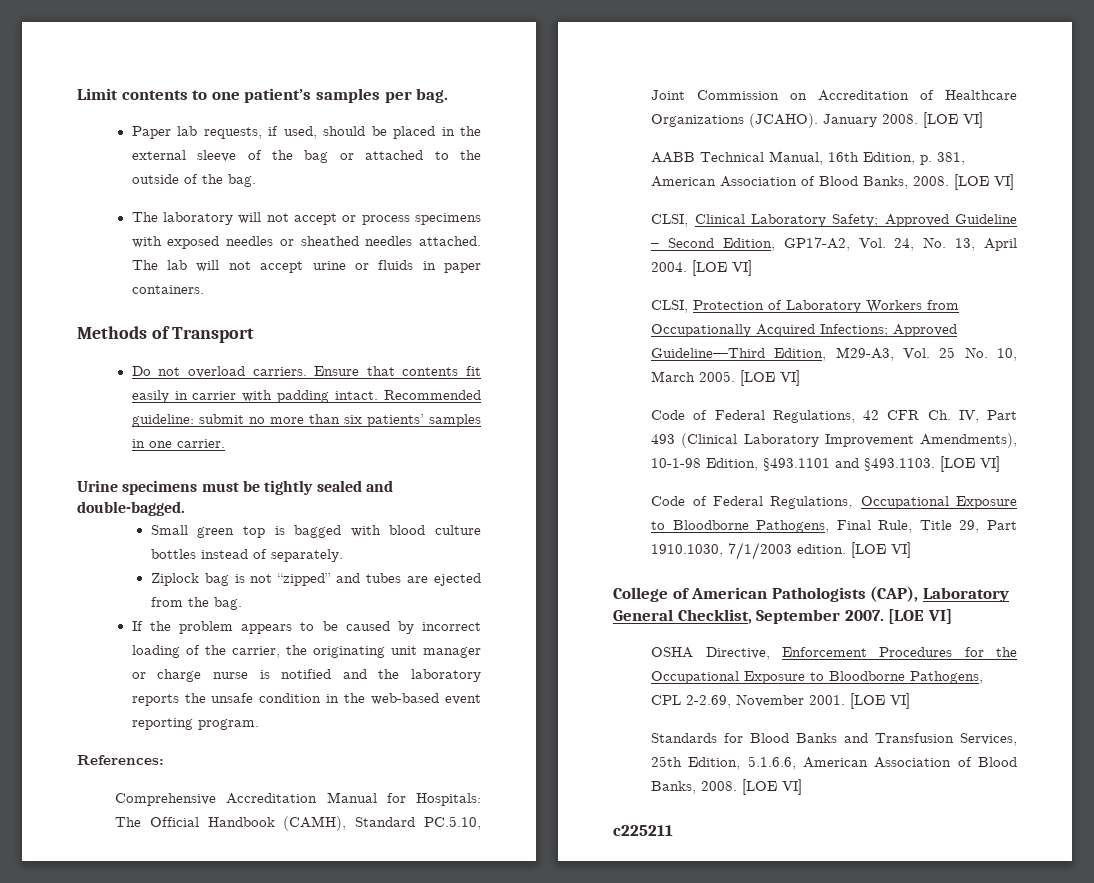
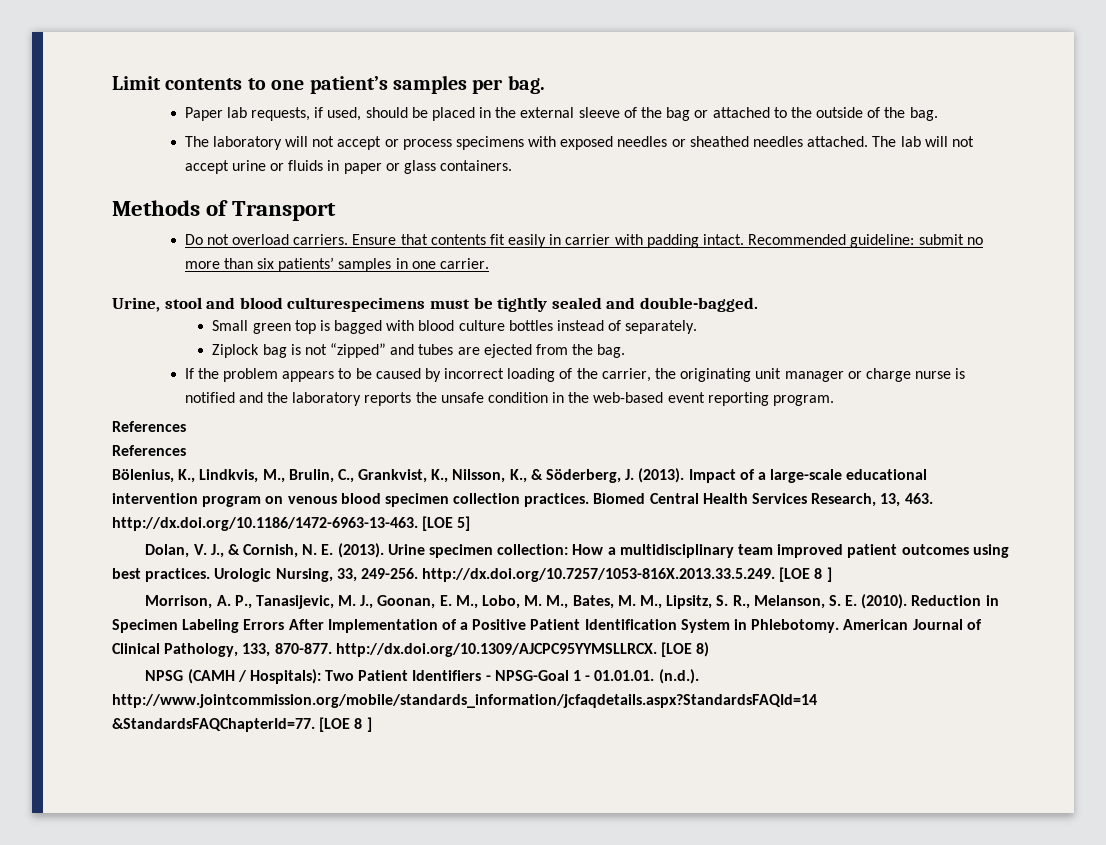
- The lab will not accept urine or fluids in paper containers.
+ The lab will not accept urine or fluids in paper or glass containers.
- Urine specimens must be tightly sealed and double-bagged.
+ Urine, stool and blood culturespecimens must be tightly sealed and double-bagged.
  If the problem appears to be caused by incorrect loading of the carrier, the originating unit manager or charge nurse is notified and the laboratory reports the unsafe condition in the web-based event reporting program.
- References:
- Comprehensive Accreditation Manual for Hospitals: The Official Handbook (CAMH), Standard PC.5.10, Joint Commission on Accreditation of Healthcare Organizations (JCAHO). January 2008. [LOE VI]
- AABB Technical Manual, 16th Edition, p. 381, American Association of Blood Banks, 2008. [LOE VI]
- CLSI, Clinical Laboratory Safety; Approved Guideline – Second Edition, GP17-A2, Vol. 24, No. 13, April 2004. [LOE VI]
- CLSI, Protection of Laboratory Workers from Occupationally Acquired Infections; Approved Guideline—Third Edition, M29-A3, Vol. 25 No. 10, March 2005. [LOE VI]
- Code of Federal Regulations, 42 CFR Ch. IV, Part 493 (Clinical Laboratory Improvement Amendments), 10-1-98 Edition, §493.1101 and §493.1103. [LOE VI]
- Code of Federal Regulations, Occupational Exposure to Bloodborne Pathogens, Final Rule, Title 29, Part 1910.1030, 7/1/2003 edition. [LOE VI]
- College of American Pathologists (CAP), Laboratory General Checklist, September 2007. [LOE VI]
- OSHA Directive, Enforcement Procedures for the Occupational Exposure to Bloodborne Pathogens, CPL 2-2.69, November 2001. [LOE VI]
- Standards for Blood Banks and Transfusion Services, 25th Edition, 5.1.6.6, American Association of Blood Banks, 2008. [LOE VI]
- c225211
+ References
+ References
+ Bölenius, K., Lindkvis, M., Brulin, C., Grankvist, K., Nilsson, K., & Söderberg, J. (2013). Impact of a large-scale educational intervention program on venous blood specimen collection practices. Biomed Central Health Services Research, 13, 463. http://dx.doi.org/10.1186/1472-6963-13-463. [LOE 5]
+ Dolan, V. J., & Cornish, N. E. (2013). Urine specimen collection: How a multidisciplinary team improved patient outcomes using best practices. Urologic Nursing, 33, 249-256. http://dx.doi.org/10.7257/1053-816X.2013.33.5.249. [LOE 8 ]
+ Morrison, A. P., Tanasijevic, M. J., Goonan, E. M., Lobo, M. M., Bates, M. M., Lipsitz, S. R., Melanson, S. E. (2010). Reduction in Specimen Labeling Errors After Implementation of a Positive Patient Identification System in Phlebotomy. American Journal of Clinical Pathology, 133, 870-877. http://dx.doi.org/10.1309/AJCPC95YYMSLLRCX. [LOE 8)
+ NPSG (CAMH / Hospitals): Two Patient Identifiers - NPSG-Goal 1 - 01.01.01. (n.d.). http://www.jointcommission.org/mobile/standards_information/jcfaqdetails.aspx?StandardsFAQId=14 &StandardsFAQChapterId=77. [LOE 8 ]

